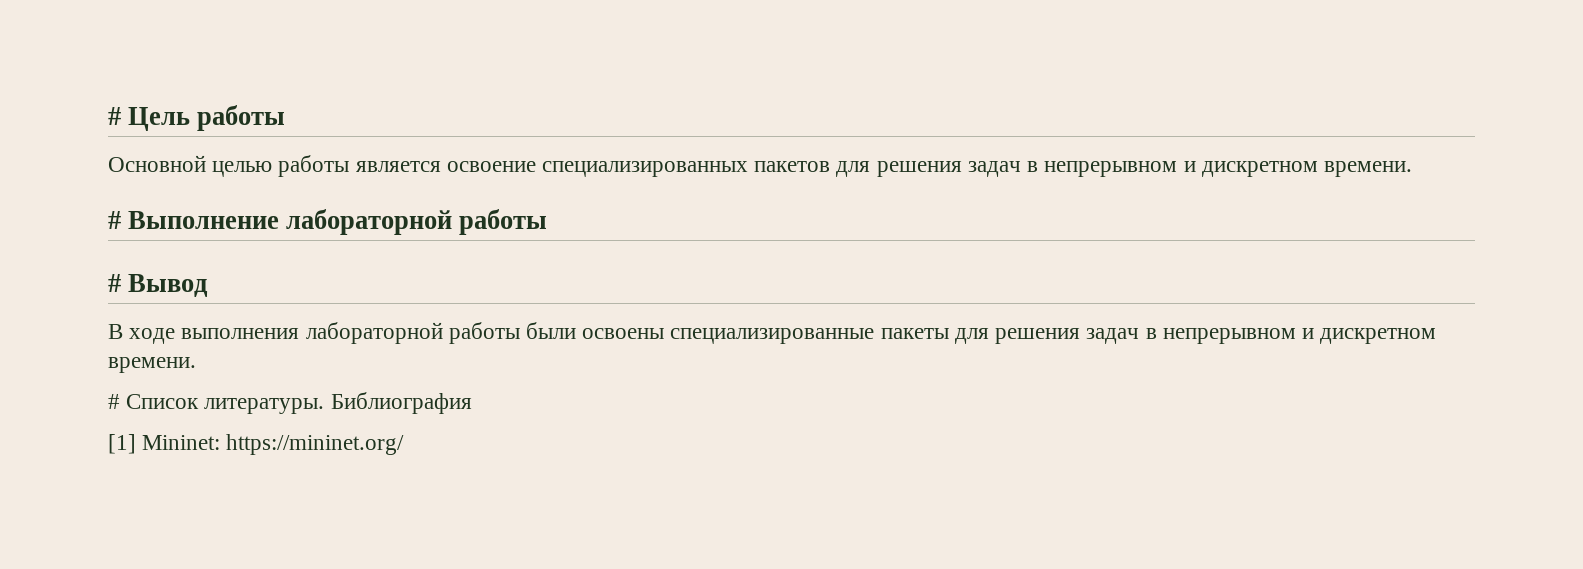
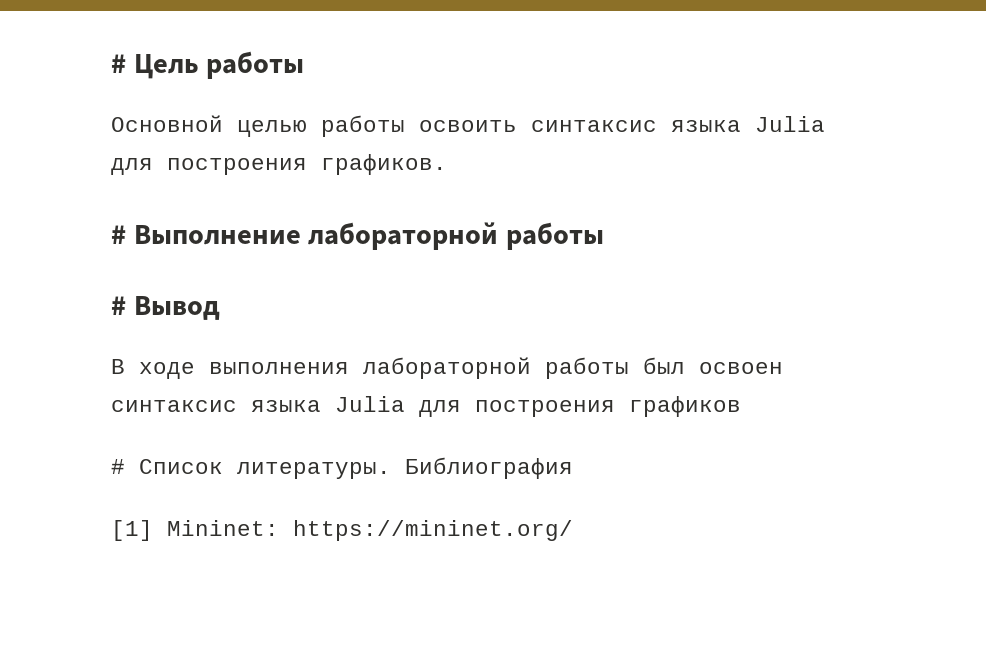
- Основной целью работы является освоение специализированных пакетов для решения задач в непрерывном и дискретном времени.
+ Основной целью работы освоить синтаксис языка Julia для построения графиков.
- В ходе выполнения лабораторной работы были освоены специализированные пакеты для решения задач в непрерывном и дискретном времени.
+ В ходе выполнения лабораторной работы был освоен синтаксис языка Julia для построения графиков

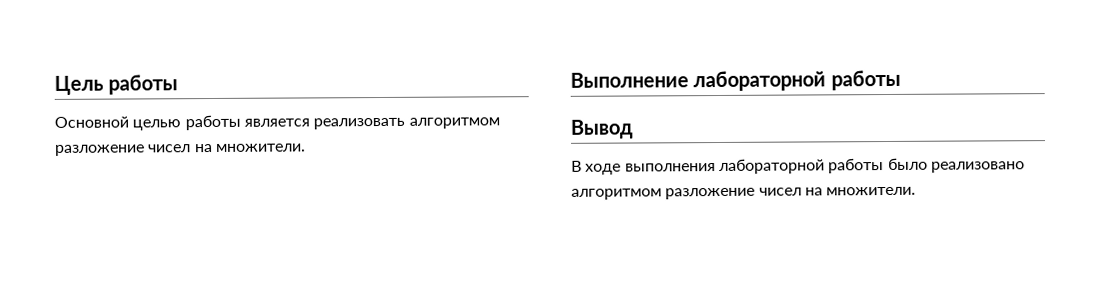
- # Цель работы
+ Цель работы
- Основной целью работы освоить синтаксис языка Julia для построения графиков.
- # Выполнение лабораторной работы
+ Основной целью работы является реализовать алгоритмом разложение чисел на множители.
+ Выполнение лабораторной работы
- # Вывод
+ Вывод
- В ходе выполнения лабораторной работы был освоен синтаксис языка Julia для построения графиков
- # Список литературы. Библиография
- [1] Mininet: https://mininet.org/
+ В ходе выполнения лабораторной работы было реализовано алгоритмом разложение чисел на множители.

